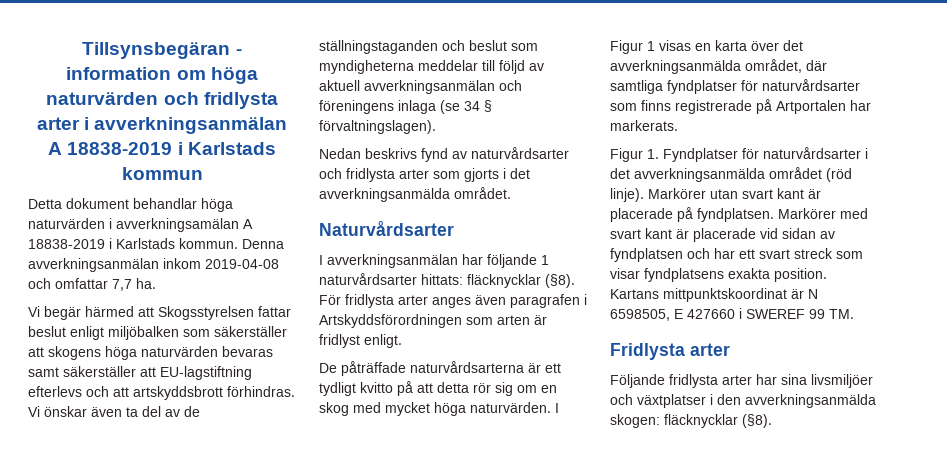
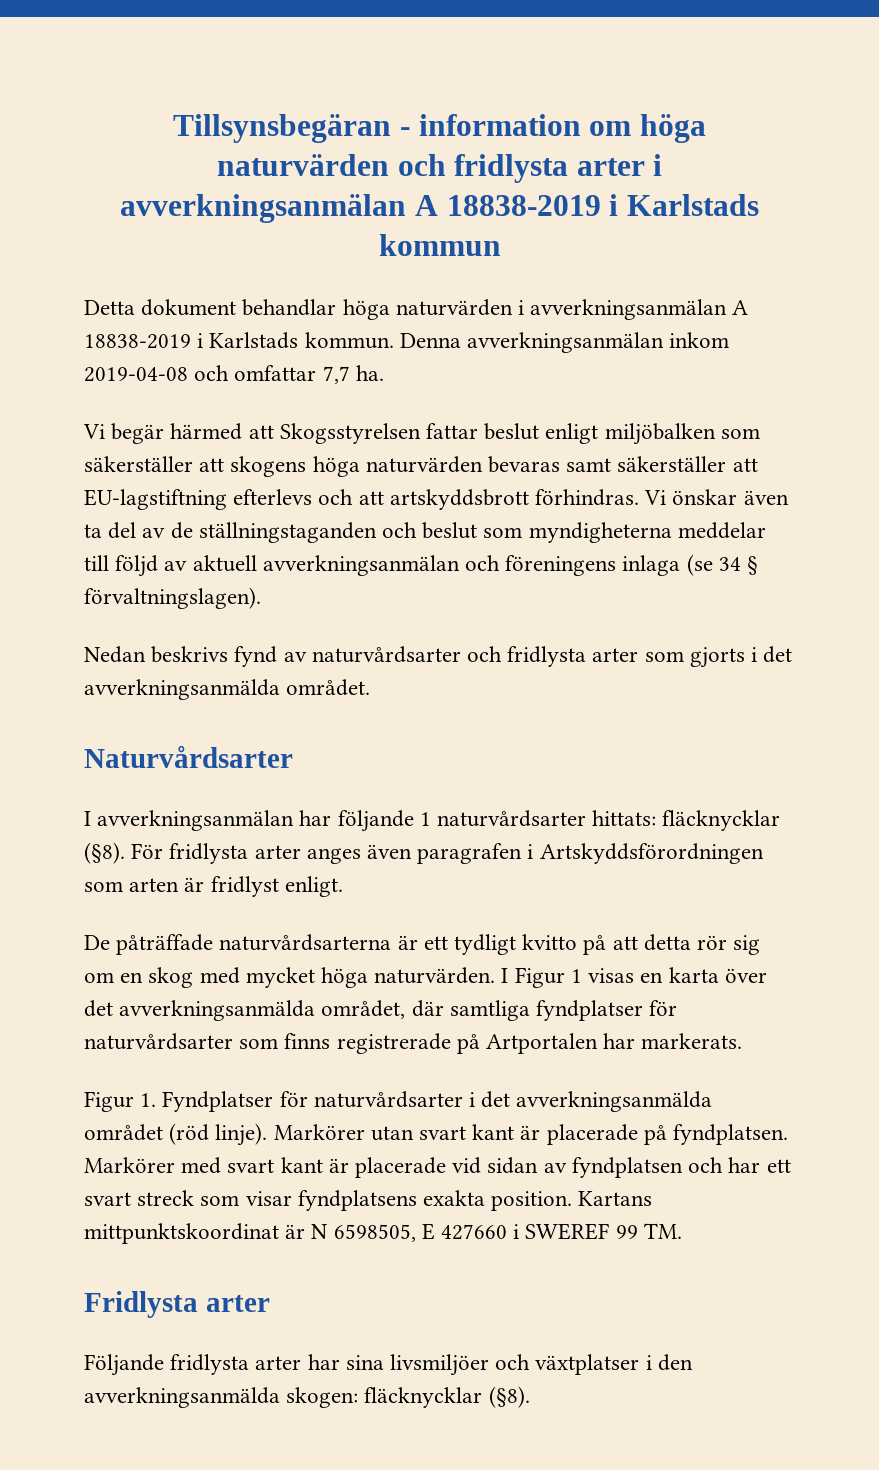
- Detta dokument behandlar höga naturvärden i avverkningsamälan A 18838-2019 i Karlstads kommun.
+ Detta dokument behandlar höga naturvärden i avverkningsanmälan A 18838-2019 i Karlstads kommun.

